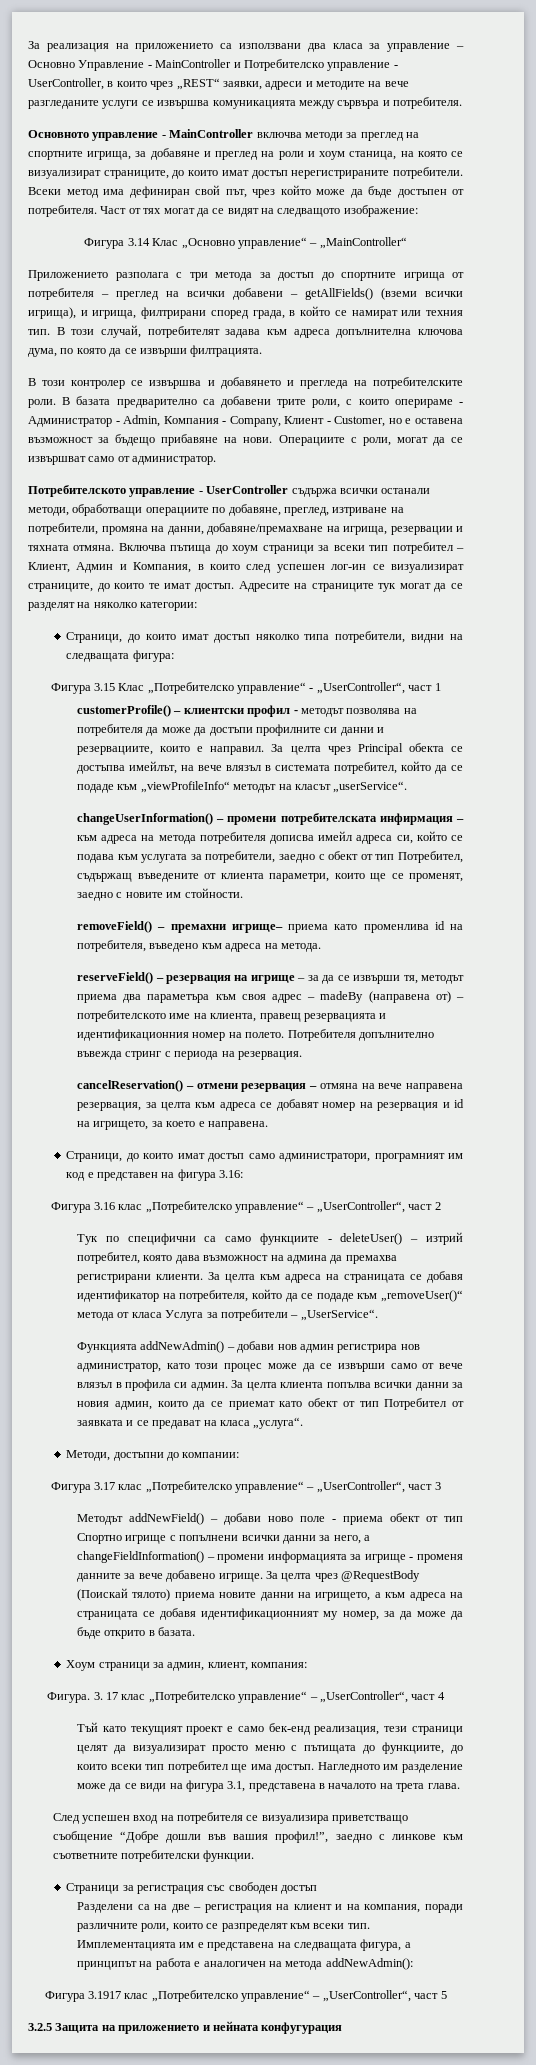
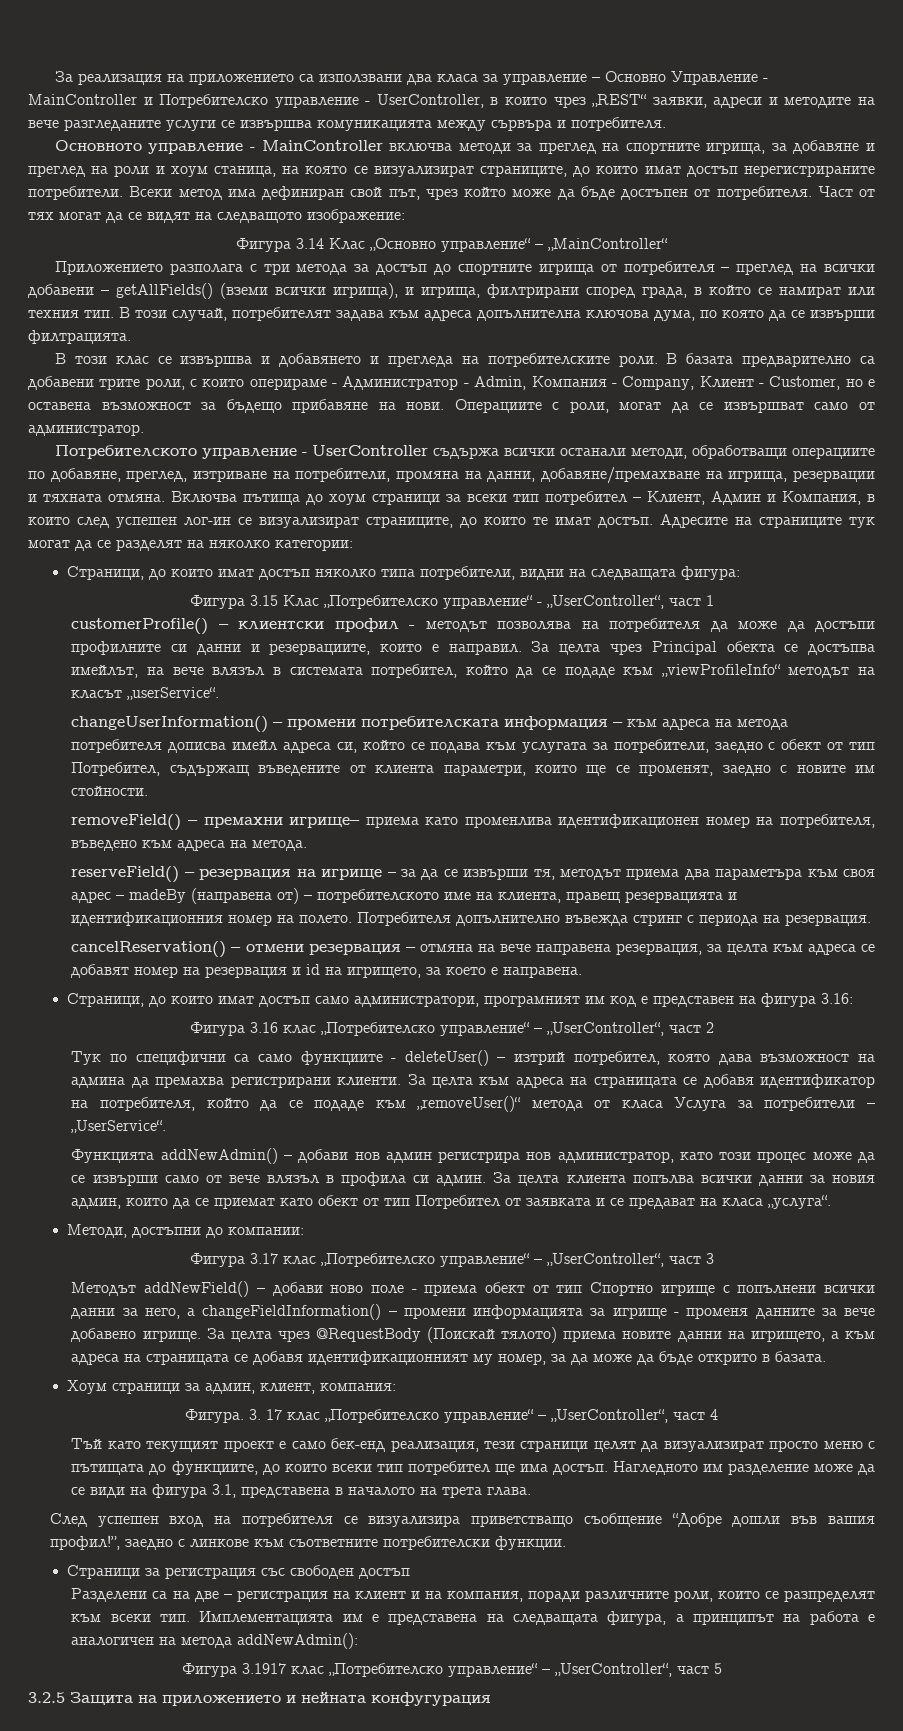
- В този контролер се извършва и добавянето и прегледа на потребителските роли.
+ В този клас се извършва и добавянето и прегледа на потребителските роли.
- changeUserInformation() – промени потребителската инфирмация – към адреса на метода потребителя дописва имейл адреса си, който се подава към услугата за потребители, заедно с обект от тип Потребител, съдържащ въведените от клиента параметри, които ще се променят, заедно с новите им стойности.
+ changeUserInformation() – промени потребителската информация – към адреса на метода потребителя дописва имейл адреса си, който се подава към услугата за потребители, заедно с обект от тип Потребител, съдържащ въведените от клиента параметри, които ще се променят, заедно с новите им стойности.
- removeField() – премахни игрище– приема като променлива id на потребителя, въведено към адреса на метода.
+ removeField() – премахни игрище– приема като променлива идентификационен номер на потребителя, въведено към адреса на метода.

